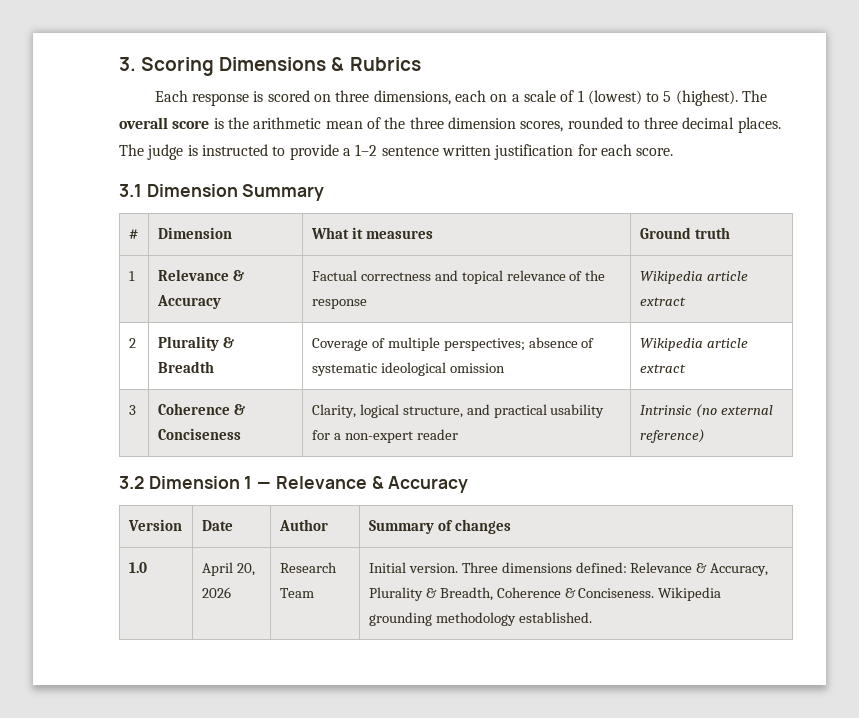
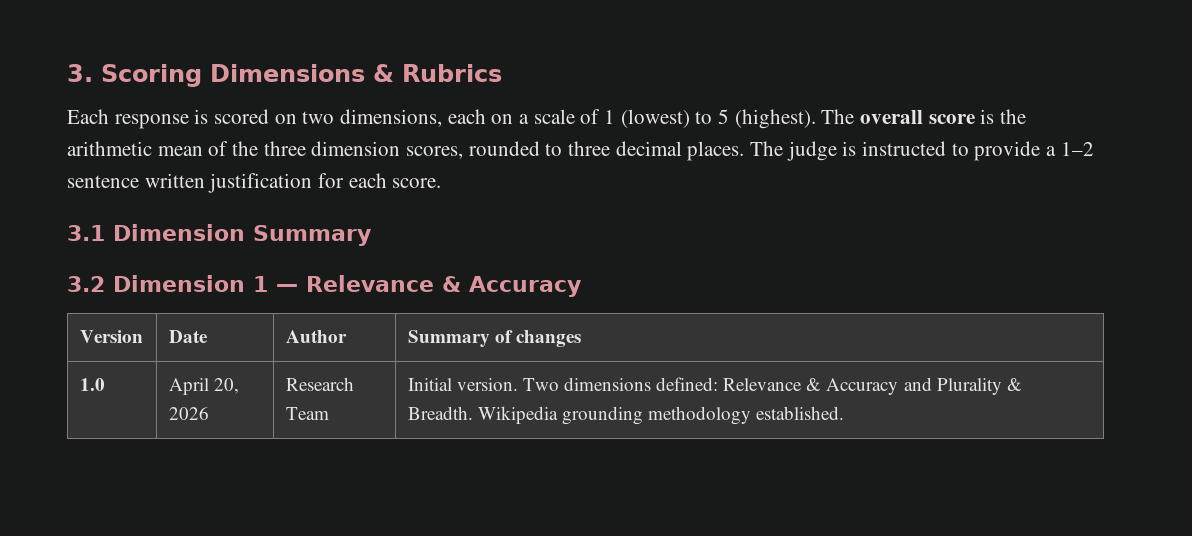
- Each response is scored on three dimensions, each on a scale of 1 (lowest) to 5 (highest).
+ Each response is scored on two dimensions, each on a scale of 1 (lowest) to 5 (highest).
- # | Dimension | What it measures | Ground truth
- 1 | Relevance & Accuracy | Factual correctness and topical relevance of the response | Wikipedia article extract
- 2 | Plurality & Breadth | Coverage of multiple perspectives; absence of systematic ideological omission | Wikipedia article extract
- 3 | Coherence & Conciseness | Clarity, logical structure, and practical usability for a non-expert reader | Intrinsic (no external reference)
- 1.0 | April 20, 2026 | Research Team | Initial version. Three dimensions defined: Relevance & Accuracy, Plurality & Breadth, Coherence & Conciseness. Wikipedia grounding methodology established.
+ 1.0 | April 20, 2026 | Research Team | Initial version. Two dimensions defined: Relevance & Accuracy and Plurality & Breadth. Wikipedia grounding methodology established.

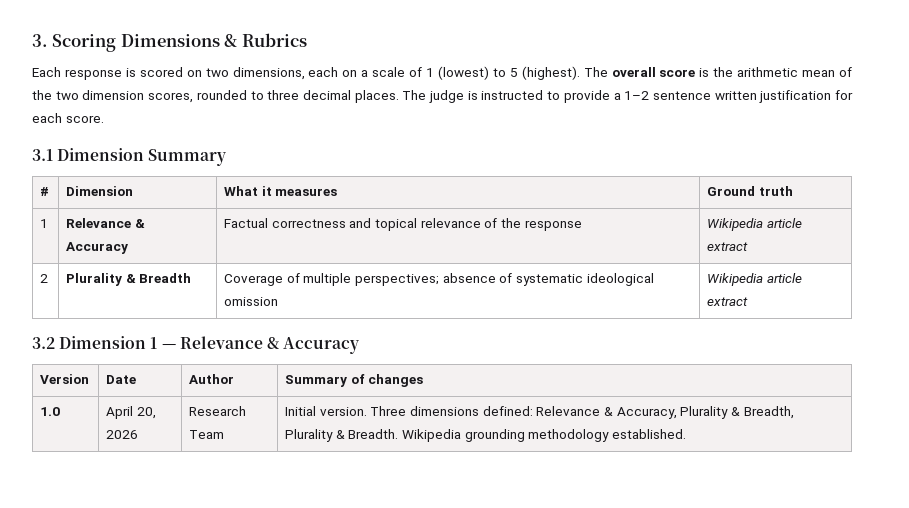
- The overall score is the arithmetic mean of the three dimension scores, rounded to three decimal places.
+ The overall score is the arithmetic mean of the two dimension scores, rounded to three decimal places.
+ # | Dimension | What it measures | Ground truth
+ 1 | Relevance & Accuracy | Factual correctness and topical relevance of the response | Wikipedia article extract
+ 2 | Plurality & Breadth | Coverage of multiple perspectives; absence of systematic ideological omission | Wikipedia article extract
- 1.0 | April 20, 2026 | Research Team | Initial version. Two dimensions defined: Relevance & Accuracy and Plurality & Breadth. Wikipedia grounding methodology established.
+ 1.0 | April 20, 2026 | Research Team | Initial version. Three dimensions defined: Relevance & Accuracy, Plurality & Breadth, Plurality & Breadth. Wikipedia grounding methodology established.

